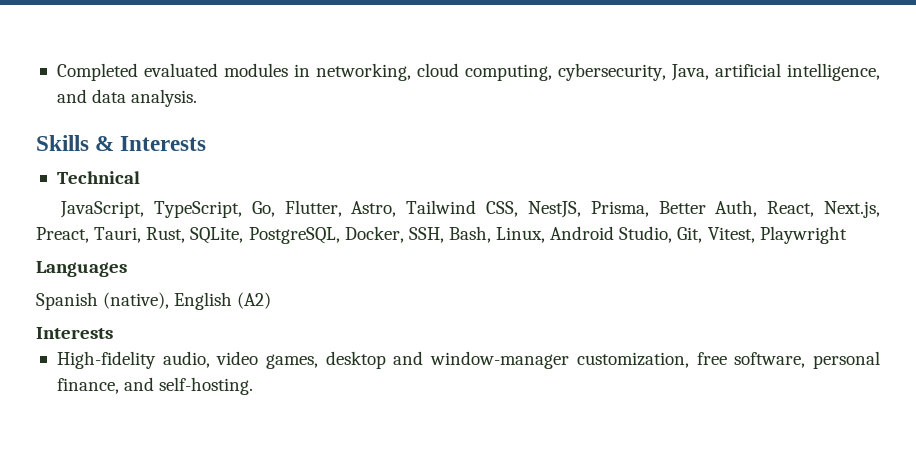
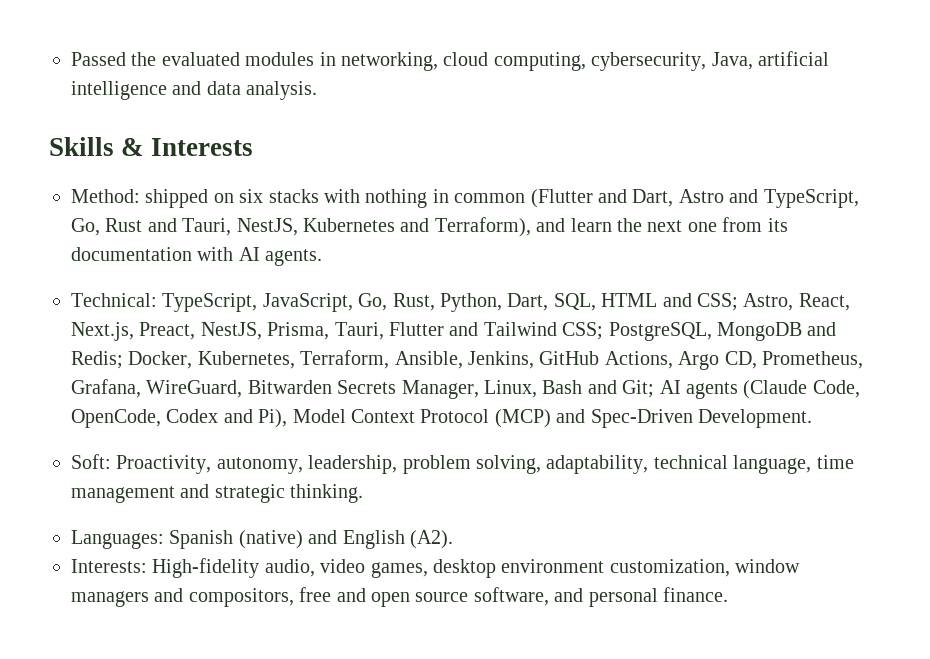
- Completed evaluated modules in networking, cloud computing, cybersecurity, Java, artificial intelligence, and data analysis.
+ Passed the evaluated modules in networking, cloud computing, cybersecurity, Java, artificial intelligence and data analysis.
- Technical
- JavaScript, TypeScript, Go, Flutter, Astro, Tailwind CSS, NestJS, Prisma, Better Auth, React, Next.js, Preact, Tauri, Rust, SQLite, PostgreSQL, Docker, SSH, Bash, Linux, Android Studio, Git, Vitest, Playwright
- Languages
- Spanish (native), English (A2)
- Interests
- High-fidelity audio, video games, desktop and window-manager customization, free software, personal finance, and self-hosting.
+ Method: shipped on six stacks with nothing in common (Flutter and Dart, Astro and TypeScript, Go, Rust and Tauri, NestJS, Kubernetes and Terraform), and learn the next one from its documentation with AI agents.
+ Technical: TypeScript, JavaScript, Go, Rust, Python, Dart, SQL, HTML and CSS; Astro, React, Next.js, Preact, NestJS, Prisma, Tauri, Flutter and Tailwind CSS; PostgreSQL, MongoDB and Redis; Docker, Kubernetes, Terraform, Ansible, Jenkins, GitHub Actions, Argo CD, Prometheus, Grafana, WireGuard, Bitwarden Secrets Manager, Linux, Bash and Git; AI agents (Claude Code, OpenCode, Codex and Pi), Model Context Protocol (MCP) and Spec-Driven Development.
+ Soft: Proactivity, autonomy, leadership, problem solving, adaptability, technical language, time management and strategic thinking.
+ Languages: Spanish (native) and English (A2).
+ Interests: High-fidelity audio, video games, desktop environment customization, window managers and compositors, free and open source software, and personal finance.

